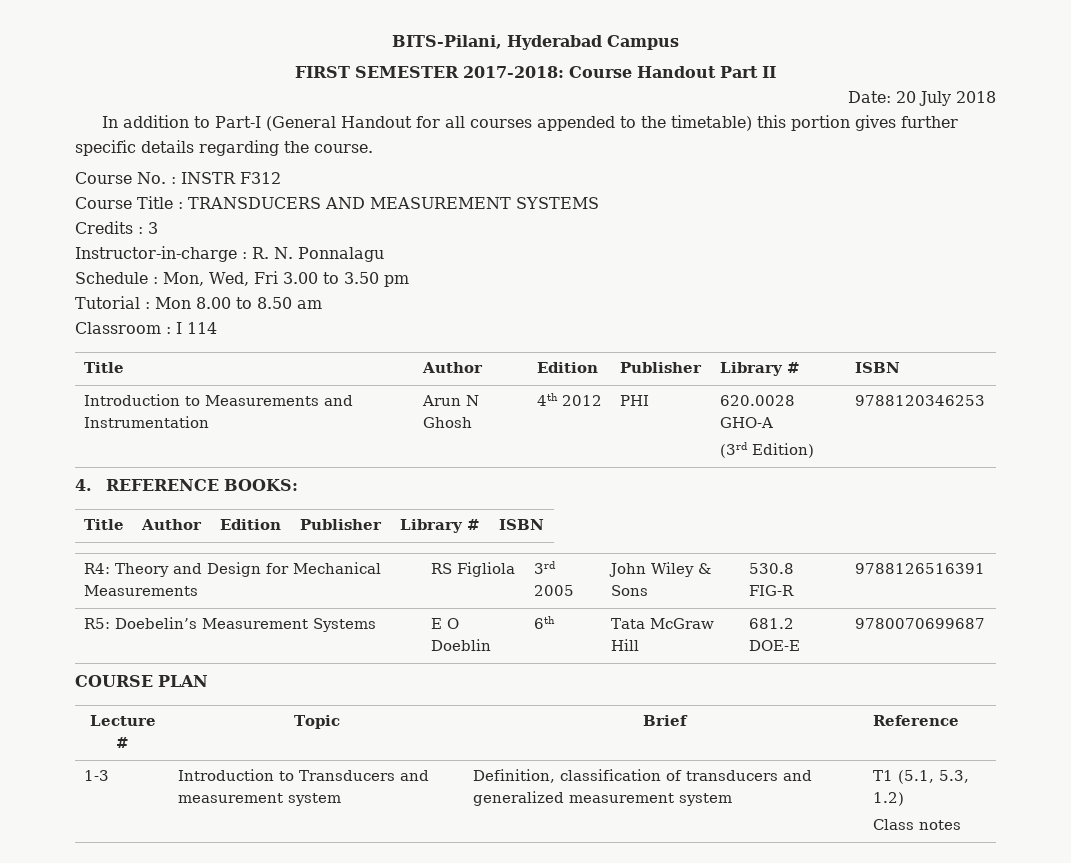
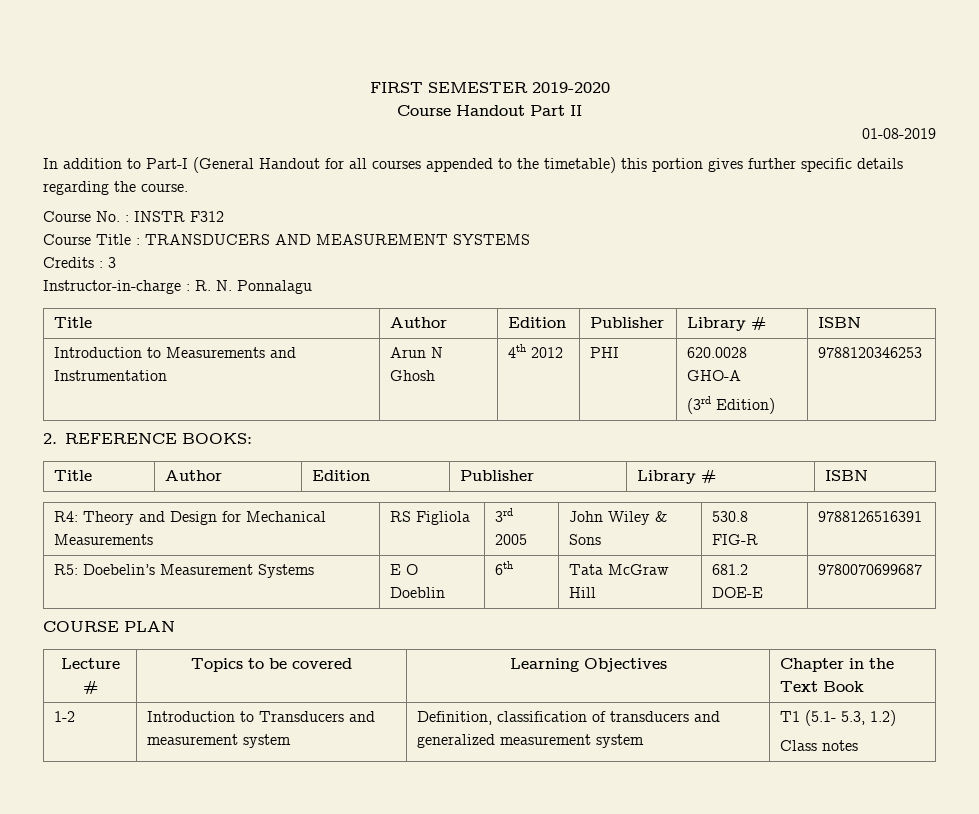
- BITS-Pilani, Hyderabad Campus
- FIRST SEMESTER 2017-2018: Course Handout Part II
+ FIRST SEMESTER 2019-2020
+ Course Handout Part II
- Date: 20 July 2018
+ 01-08-2019
- Schedule : Mon, Wed, Fri 3.00 to 3.50 pm
- Tutorial : Mon 8.00 to 8.50 am
- Classroom : I 114
- 4. REFERENCE BOOKS:
+ 2. REFERENCE BOOKS:
- Lecture # | Topic | Brief | Reference
- 1-3 | Introduction to Transducers and measurement system | Definition, classification of transducers and generalized measurement system | T1 (5.1, 5.3, 1.2)
+ Lecture # | Topics to be covered | Learning Objectives | Chapter in the Text Book
+ 1-2 | Introduction to Transducers and measurement system | Definition, classification of transducers and generalized measurement system | T1 (5.1- 5.3, 1.2)

